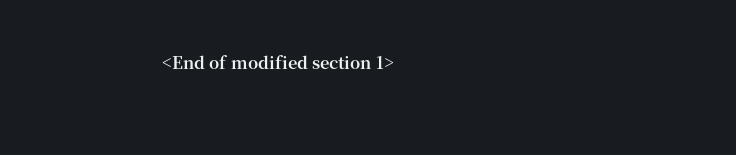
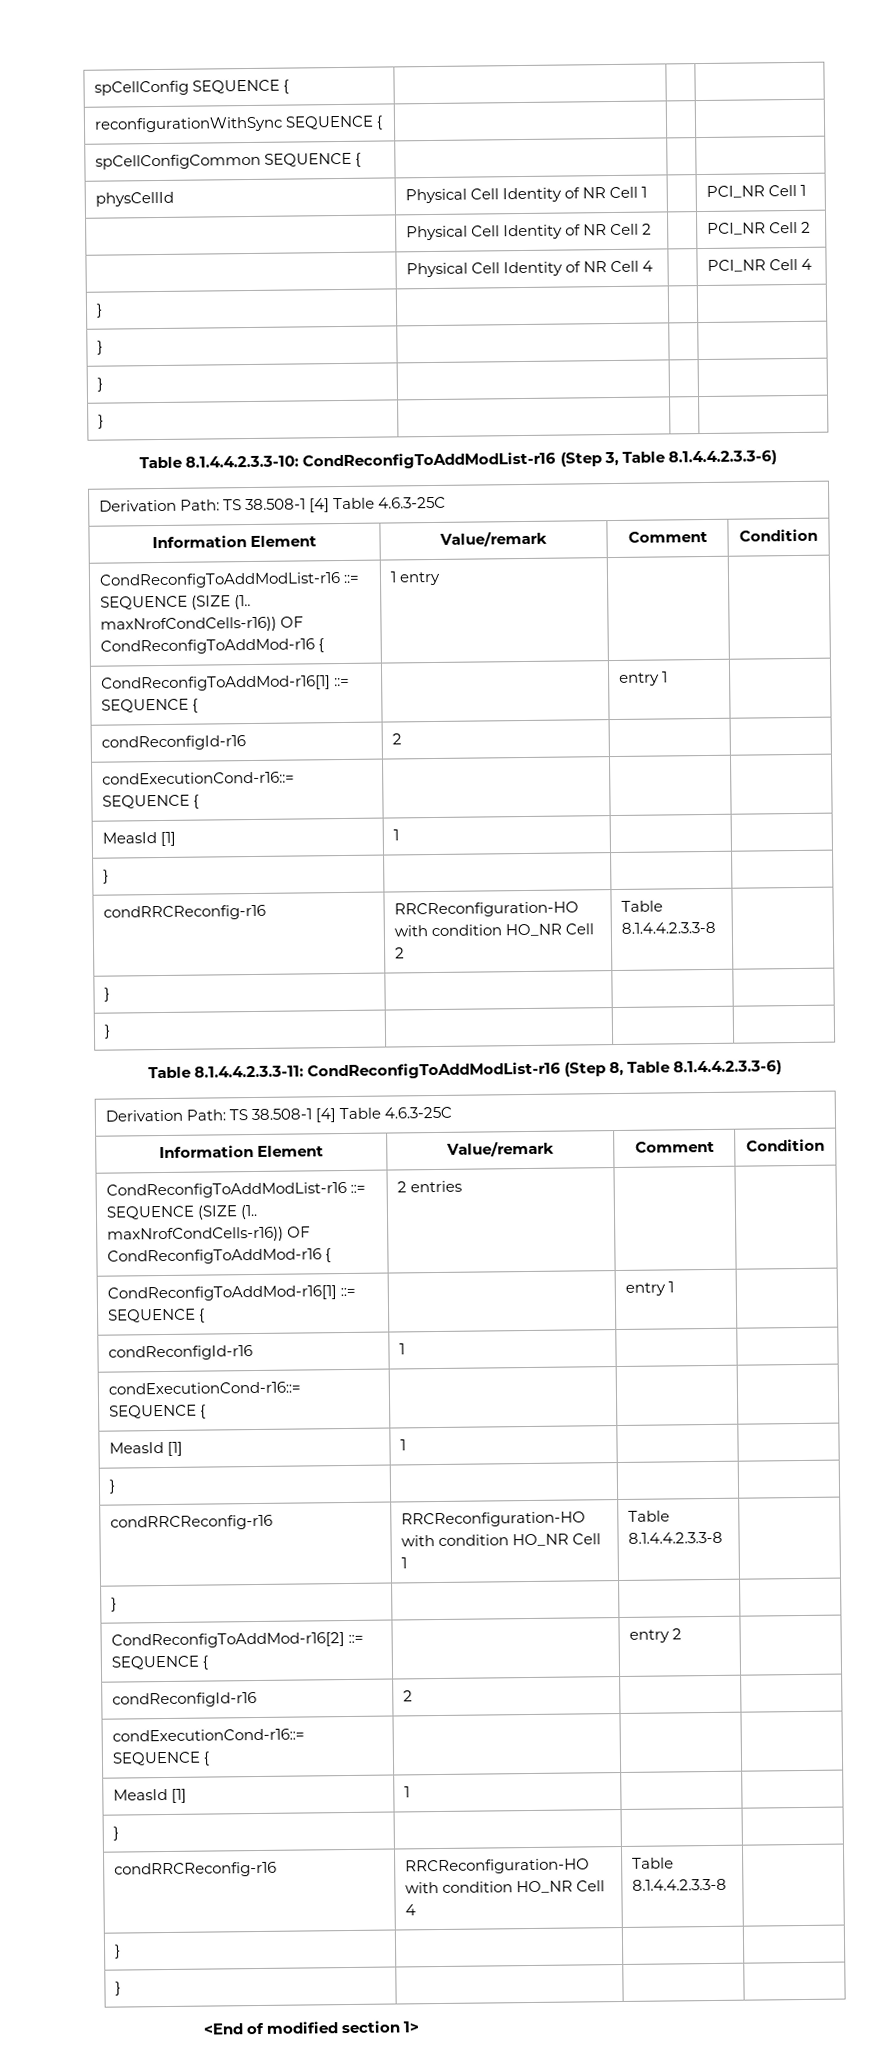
+ spCellConfig SEQUENCE { | | |
+ reconfigurationWithSync SEQUENCE { | | |
+ spCellConfigCommon SEQUENCE { | | |
+ physCellId | Physical Cell Identity of NR Cell 1 | | PCI_NR Cell 1
+ | Physical Cell Identity of NR Cell 2 | | PCI_NR Cell 2
+ | Physical Cell Identity of NR Cell 4 | | PCI_NR Cell 4
+ } | | |
+ } | | |
+ } | | |
+ } | | |
+ Table 8.1.4.4.2.3.3-10: CondReconfigToAddModList-r16 (Step 3, Table 8.1.4.4.2.3.3-6)
+ Derivation Path: TS 38.508-1 [4] Table 4.6.3-25C
+ Information Element | Value/remark | Comment | Condition
+ CondReconfigToAddModList-r16 ::= SEQUENCE (SIZE (1.. maxNrofCondCells-r16)) OF CondReconfigToAddMod-r16 { | 1 entry | |
+ CondReconfigToAddMod-r16[1] ::= SEQUENCE { | | entry 1 |
+ condReconfigId-r16 | 2 | |
+ condExecutionCond-r16::= SEQUENCE { | | |
+ MeasId [1] | 1 | |
+ } | | |
+ condRRCReconfig-r16 | RRCReconfiguration-HO with condition HO_NR Cell 2 | Table 8.1.4.4.2.3.3-8 |
+ } | | |
+ } | | |
+ Table 8.1.4.4.2.3.3-11: CondReconfigToAddModList-r16 (Step 8, Table 8.1.4.4.2.3.3-6)
+ Derivation Path: TS 38.508-1 [4] Table 4.6.3-25C
+ Information Element | Value/remark | Comment | Condition
+ CondReconfigToAddModList-r16 ::= SEQUENCE (SIZE (1.. maxNrofCondCells-r16)) OF CondReconfigToAddMod-r16 { | 2 entries | |
+ CondReconfigToAddMod-r16[1] ::= SEQUENCE { | | entry 1 |
+ condReconfigId-r16 | 1 | |
+ condExecutionCond-r16::= SEQUENCE { | | |
+ MeasId [1] | 1 | |
+ } | | |
+ condRRCReconfig-r16 | RRCReconfiguration-HO with condition HO_NR Cell 1 | Table 8.1.4.4.2.3.3-8 |
+ } | | |
+ CondReconfigToAddMod-r16[2] ::= SEQUENCE { | | entry 2 |
+ condReconfigId-r16 | 2 | |
+ condExecutionCond-r16::= SEQUENCE { | | |
+ MeasId [1] | 1 | |
+ } | | |
+ condRRCReconfig-r16 | RRCReconfiguration-HO with condition HO_NR Cell 4 | Table 8.1.4.4.2.3.3-8 |
+ } | | |
+ } | | |

